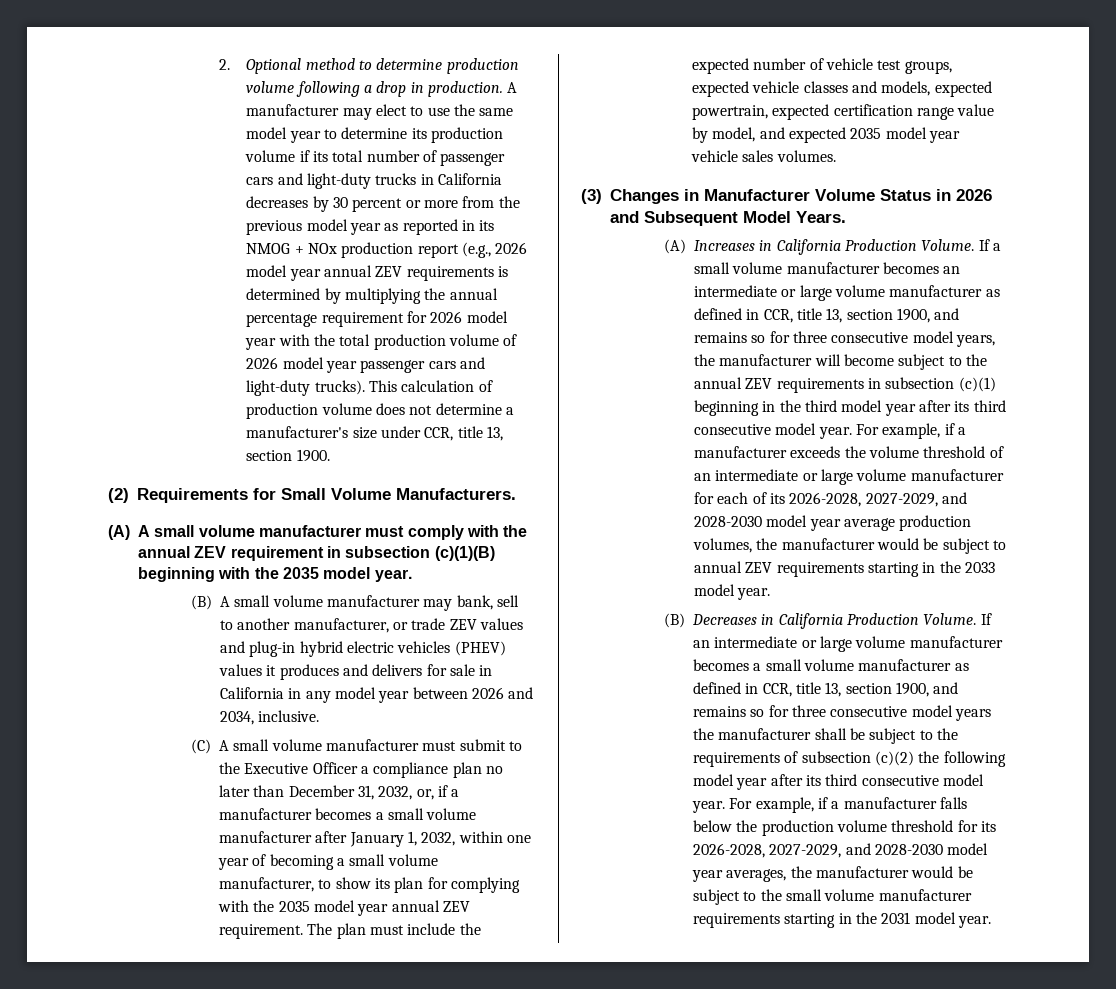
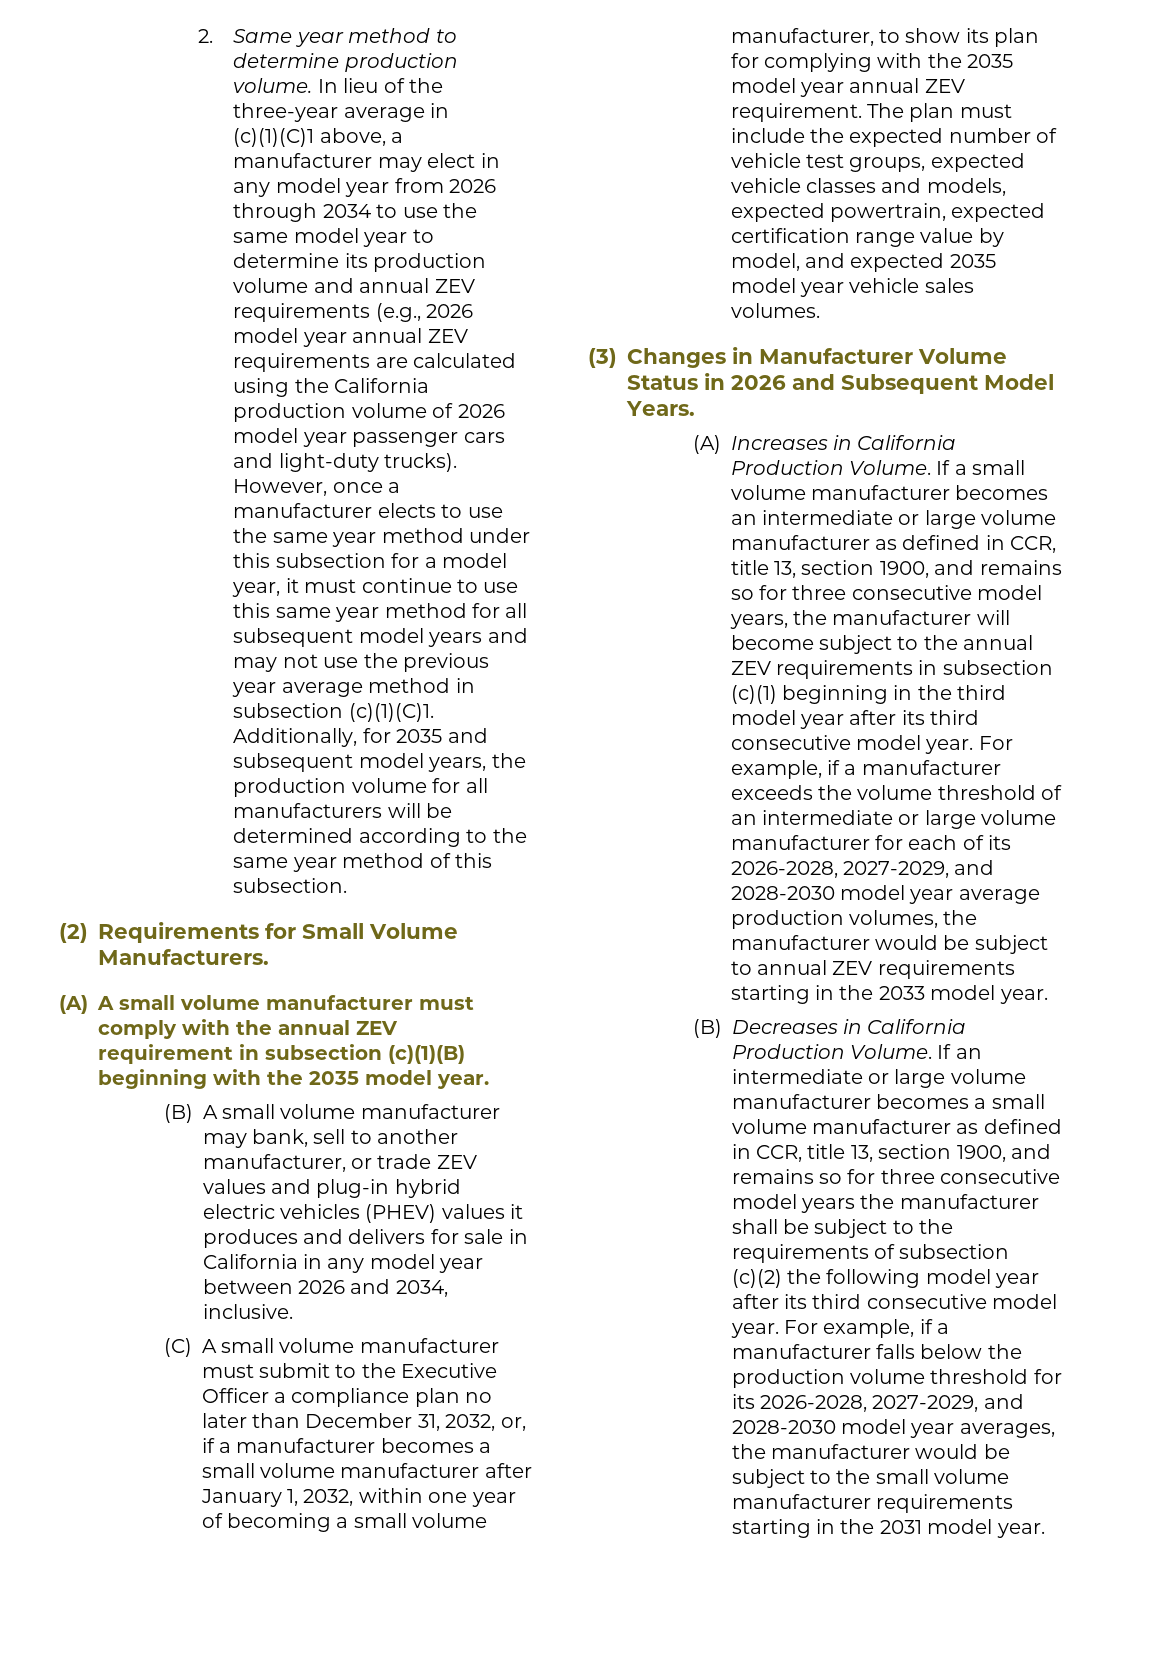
- 2. Optional method to determine production volume following a drop in production. A manufacturer may elect to use the same model year to determine its production volume if its total number of passenger cars and light-duty trucks in California decreases by 30 percent or more from the previous model year as reported in its NMOG + NOx production report (e.g., 2026 model year annual ZEV requirements is determined by multiplying the annual percentage requirement for 2026 model year with the total production volume of 2026 model year passenger cars and light-duty trucks).
+ 2. Same year method to determine production volume. In lieu of the three-year average in (c)(1)(C)1 above, a manufacturer may elect in any model year from 2026 through 2034 to use the same model year to determine its production volume and annual ZEV requirements (e.g., 2026 model year annual ZEV requirements are calculated using the California production volume of 2026 model year passenger cars and light-duty trucks).
- This calculation of production volume does not determine a manufacturer's size under CCR, title 13, section 1900.
+ However, once a manufacturer elects to use the same year method under this subsection for a model year, it must continue to use this same year method for all subsequent model years and may not use the previous year average method in subsection (c)(1)(C)1. Additionally, for 2035 and subsequent model years, the production volume for all manufacturers will be determined according to the same year method of this subsection.

